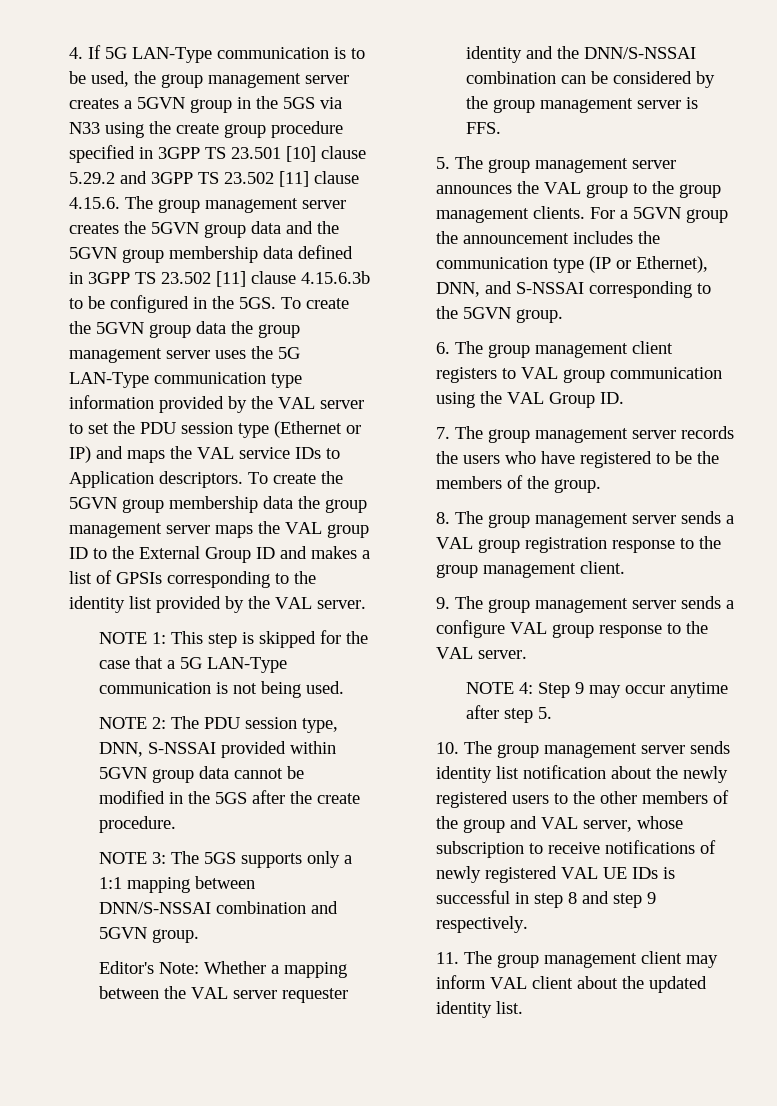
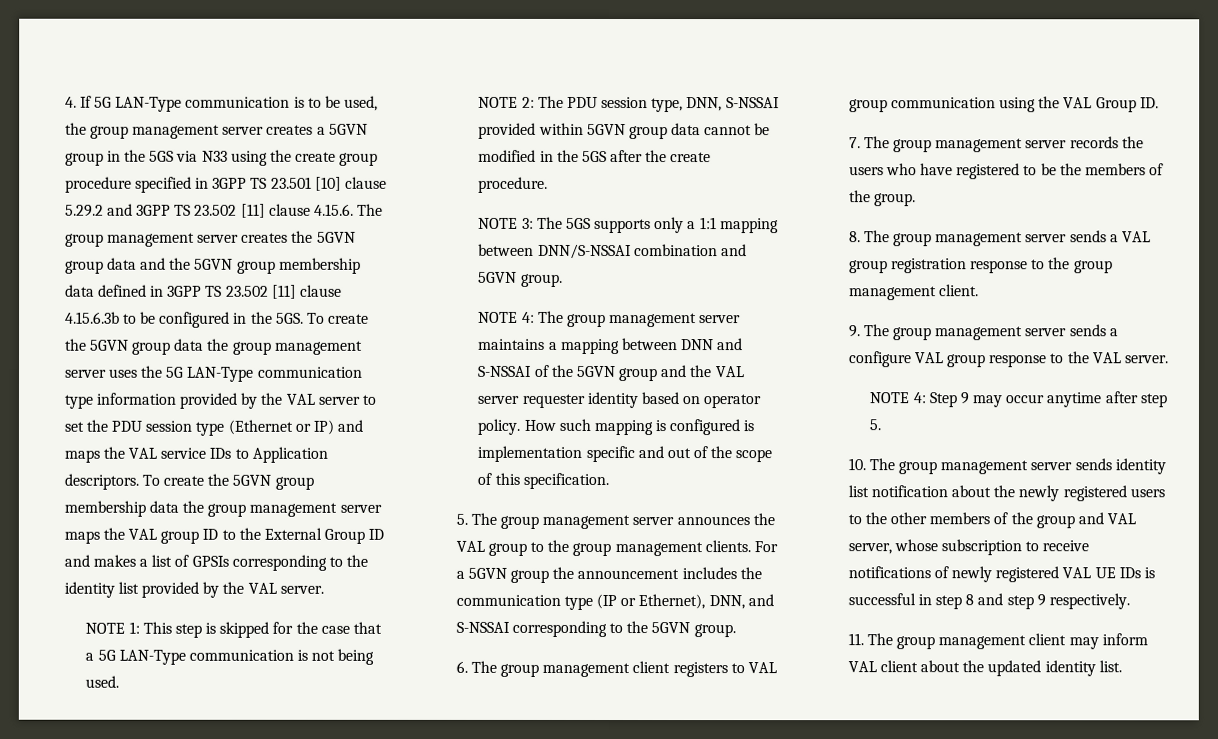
- Editor's Note: Whether a mapping between the VAL server requester identity and the DNN/S-NSSAI combination can be considered by the group management server is FFS.
+ NOTE 4: The group management server maintains a mapping between DNN and S-NSSAI of the 5GVN group and the VAL server requester identity based on operator policy. How such mapping is configured is implementation specific and out of the scope of this specification.

